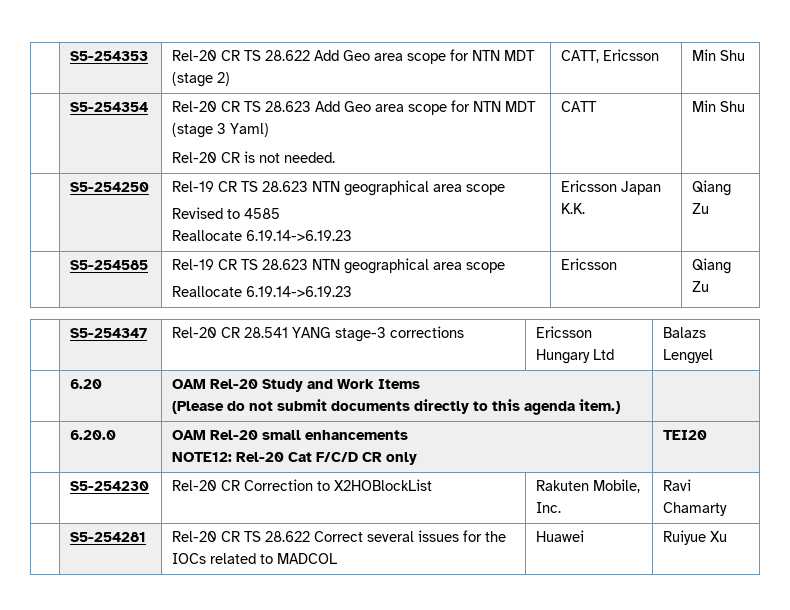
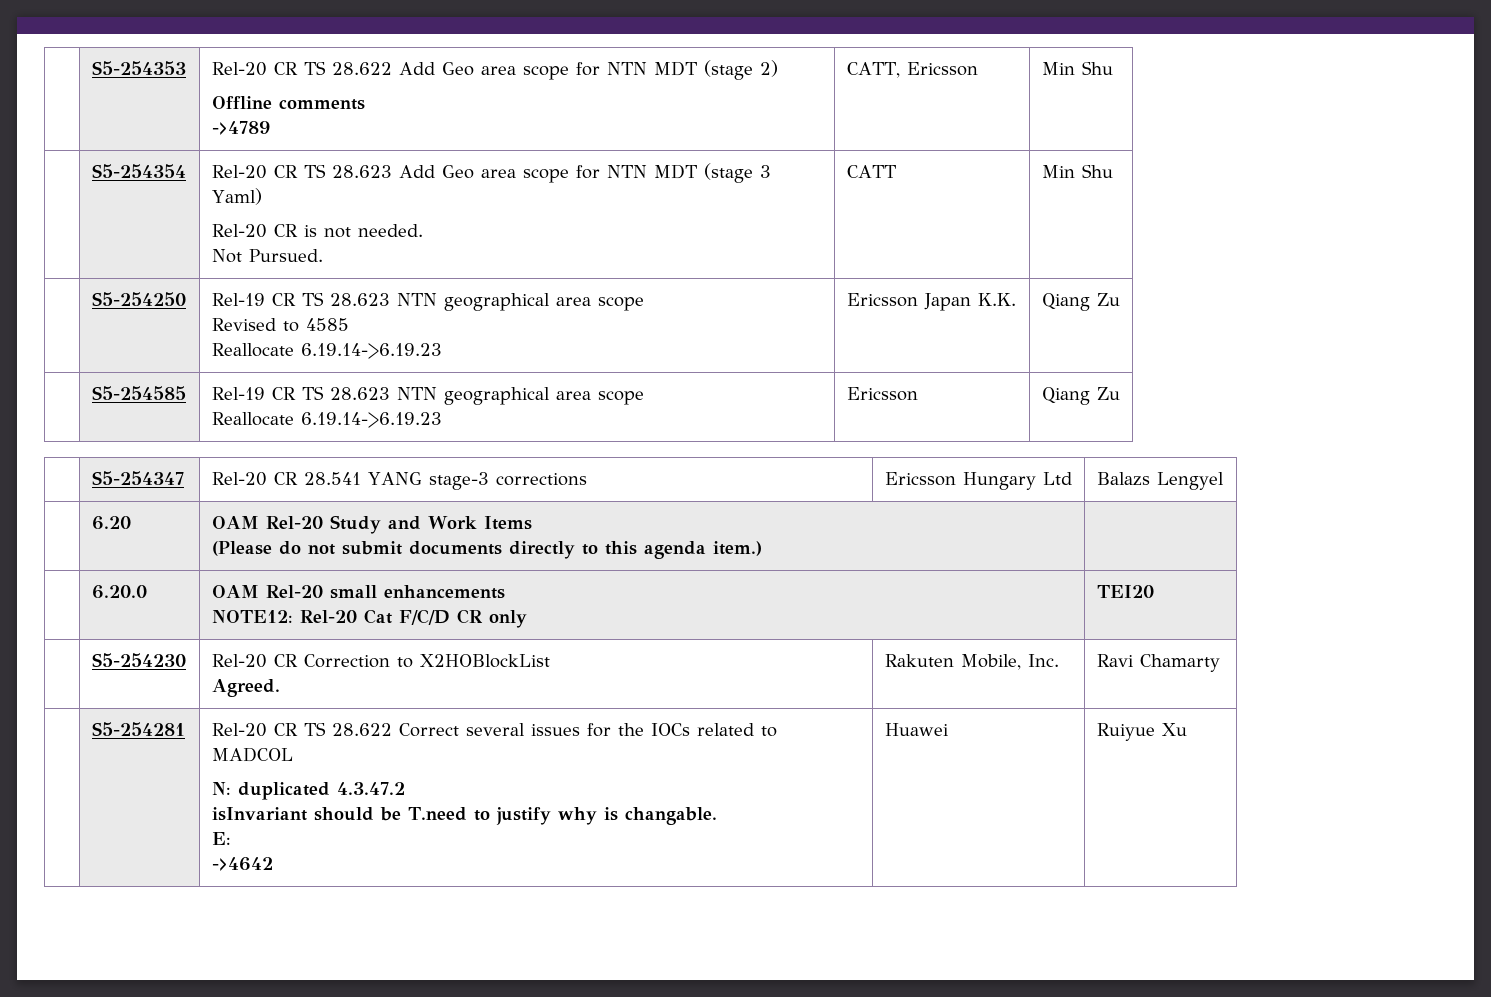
- | S5-254353 | Rel-20 CR TS 28.622 Add Geo area scope for NTN MDT (stage 2) | CATT, Ericsson | Min Shu
+ | S5-254353 | Rel-20 CR TS 28.622 Add Geo area scope for NTN MDT (stage 2)
+ Offline comments
+ ->4789 | CATT, Ericsson | Min Shu
  | S5-254354 | Rel-20 CR TS 28.623 Add Geo area scope for NTN MDT (stage 3 Yaml)
- Rel-20 CR is not needed. | CATT | Min Shu
+ Rel-20 CR is not needed.
+ Not Pursued. | CATT | Min Shu
- | S5-254230 | Rel-20 CR Correction to X2HOBlockList | Rakuten Mobile, Inc. | Ravi Chamarty
+ | S5-254230 | Rel-20 CR Correction to X2HOBlockList
+ Agreed. | Rakuten Mobile, Inc. | Ravi Chamarty
- | S5-254281 | Rel-20 CR TS 28.622 Correct several issues for the IOCs related to MADCOL | Huawei | Ruiyue Xu
+ | S5-254281 | Rel-20 CR TS 28.622 Correct several issues for the IOCs related to MADCOL
+ N: duplicated 4.3.47.2
+ isInvariant should be T.need to justify why is changable.
+ E:
+ ->4642 | Huawei | Ruiyue Xu

